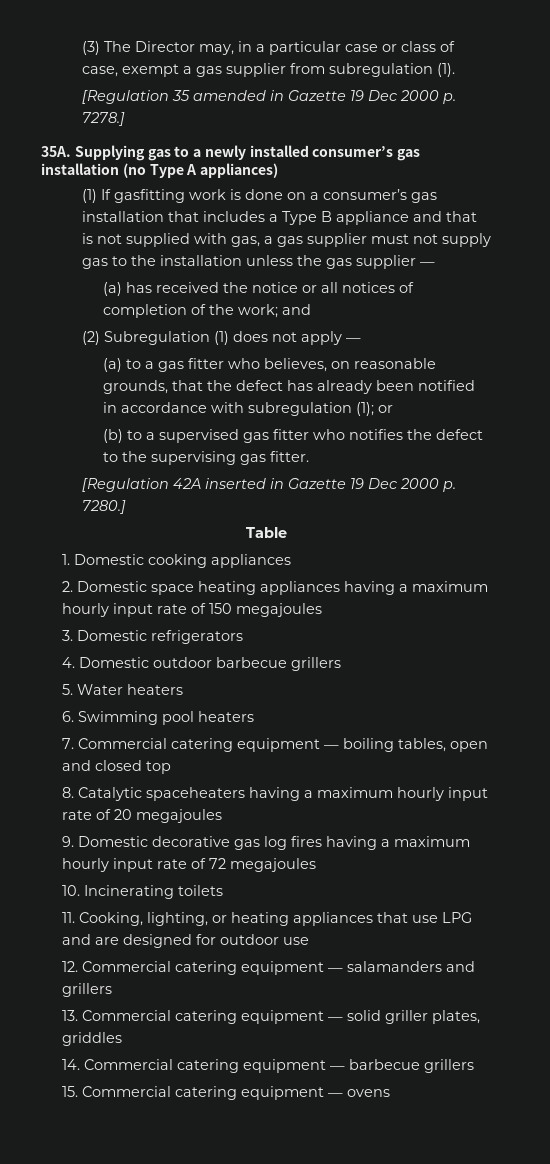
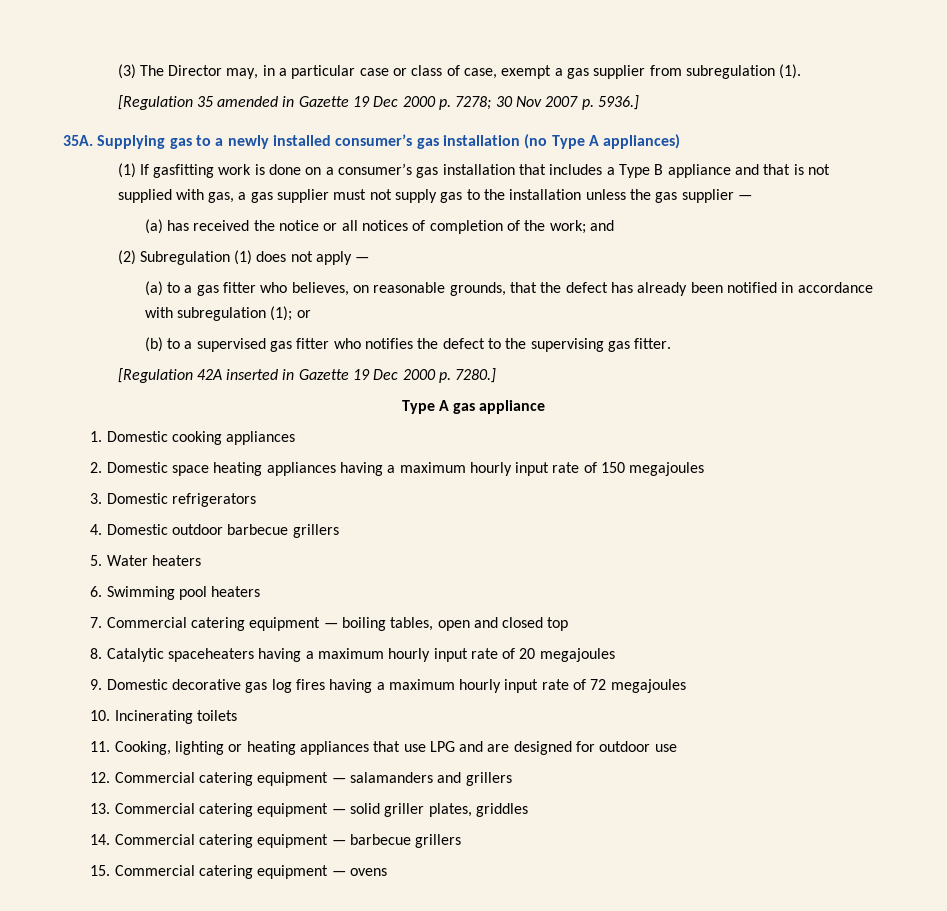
- [Regulation 35 amended in Gazette 19 Dec 2000 p. 7278.]
+ [Regulation 35 amended in Gazette 19 Dec 2000 p. 7278; 30 Nov 2007 p. 5936.]
- Table
+ Type A gas appliance
- 11. Cooking, lighting, or heating appliances that use LPG and are designed for outdoor use
+ 11. Cooking, lighting or heating appliances that use LPG and are designed for outdoor use

